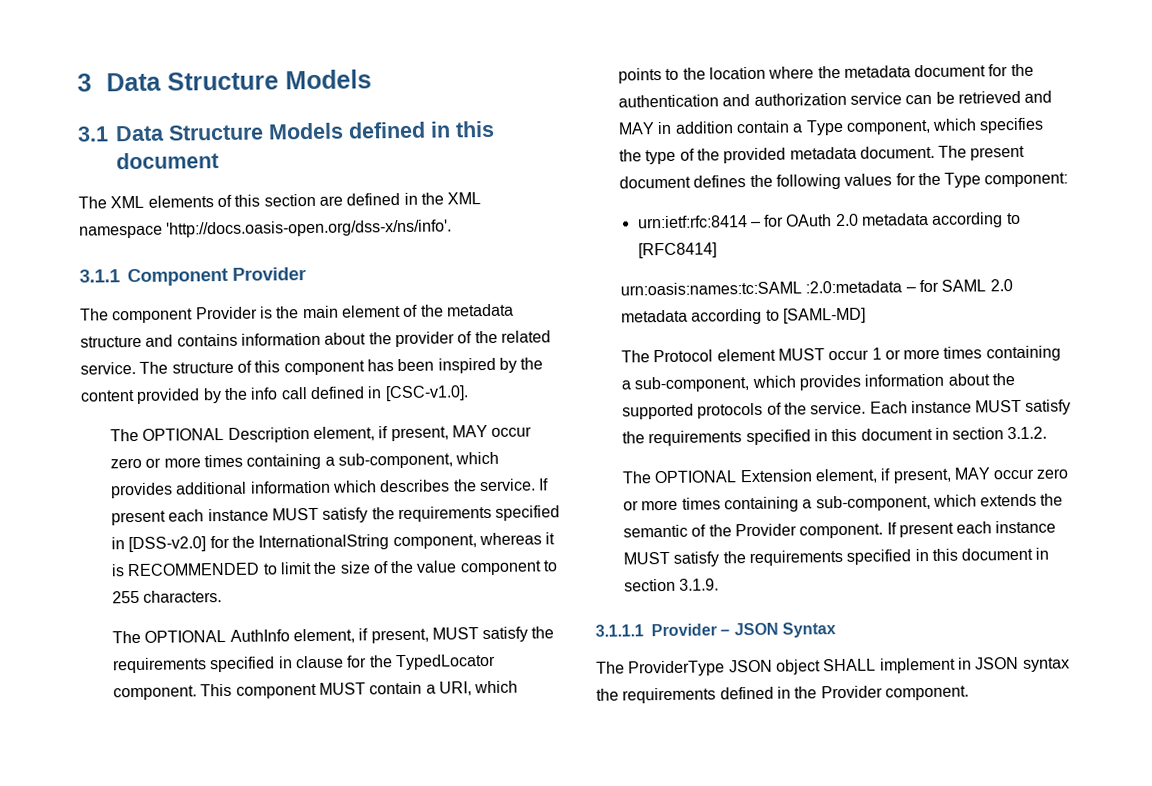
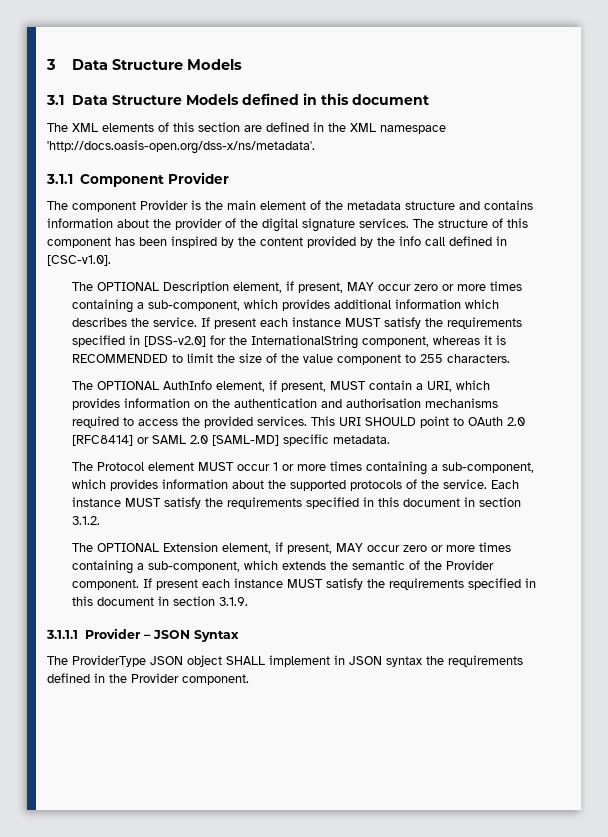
- The XML elements of this section are defined in the XML namespace 'http://docs.oasis-open.org/dss-x/ns/info'.
+ The XML elements of this section are defined in the XML namespace 'http://docs.oasis-open.org/dss-x/ns/metadata'.
- The component Provider is the main element of the metadata structure and contains information about the provider of the related service.
+ The component Provider is the main element of the metadata structure and contains information about the provider of the digital signature services.
- The OPTIONAL AuthInfo element, if present, MUST satisfy the requirements specified in clause for the TypedLocator component. This component MUST contain a URI, which points to the location where the metadata document for the authentication and authorization service can be retrieved and MAY in addition contain a Type component, which specifies the type of the provided metadata document. The present document defines the following values for the Type component:
- urn:ietf:rfc:8414 – for OAuth 2.0 metadata according to [RFC8414]
- urn:oasis:names:tc:SAML :2.0:metadata – for SAML 2.0 metadata according to [SAML-MD]
+ The OPTIONAL AuthInfo element, if present, MUST contain a URI, which provides information on the authentication and authorisation mechanisms required to access the provided services. This URI SHOULD point to OAuth 2.0 [RFC8414] or SAML 2.0 [SAML-MD] specific metadata.

